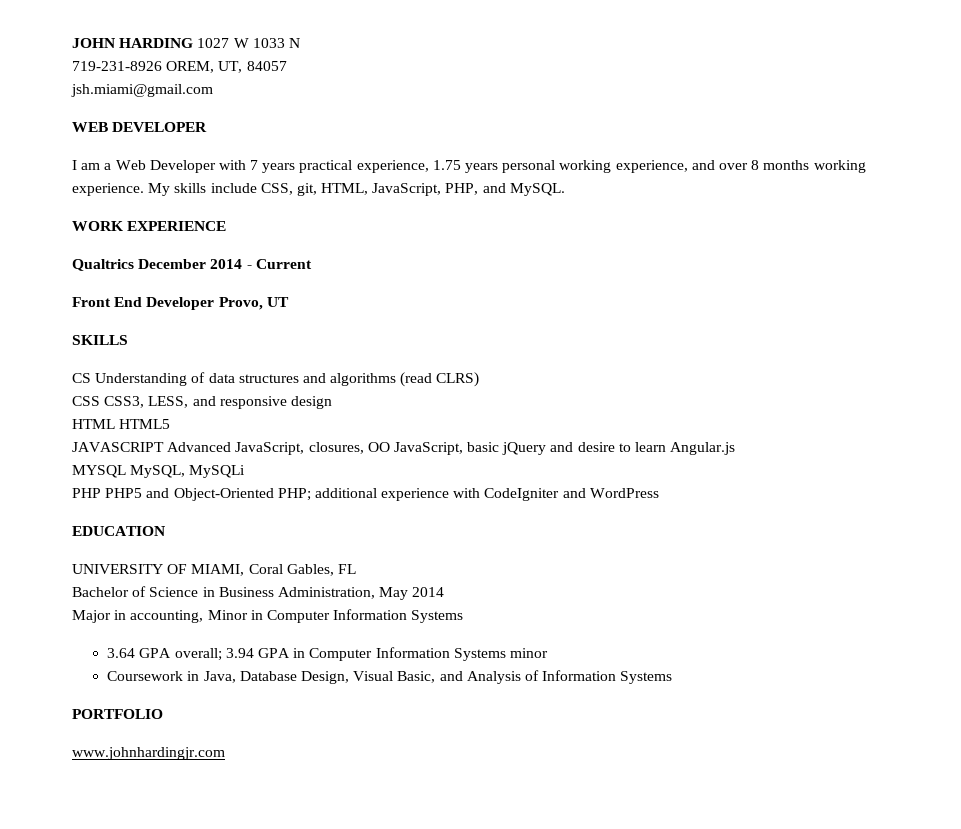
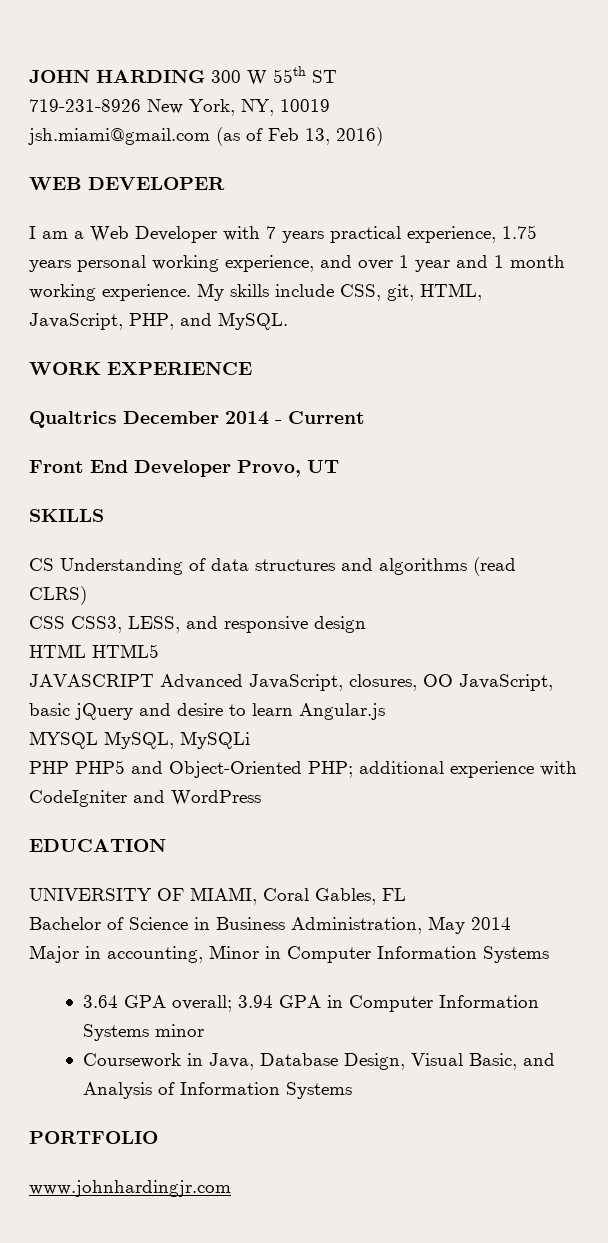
- JOHN HARDING 1027 W 1033 N
- 719-231-8926 OREM, UT, 84057
- jsh.miami@gmail.com
+ JOHN HARDING 300 W 55th ST
+ 719-231-8926 New York, NY, 10019
+ jsh.miami@gmail.com (as of Feb 13, 2016)
- I am a Web Developer with 7 years practical experience, 1.75 years personal working experience, and over 8 months working experience.
+ I am a Web Developer with 7 years practical experience, 1.75 years personal working experience, and over 1 year and 1 month working experience.

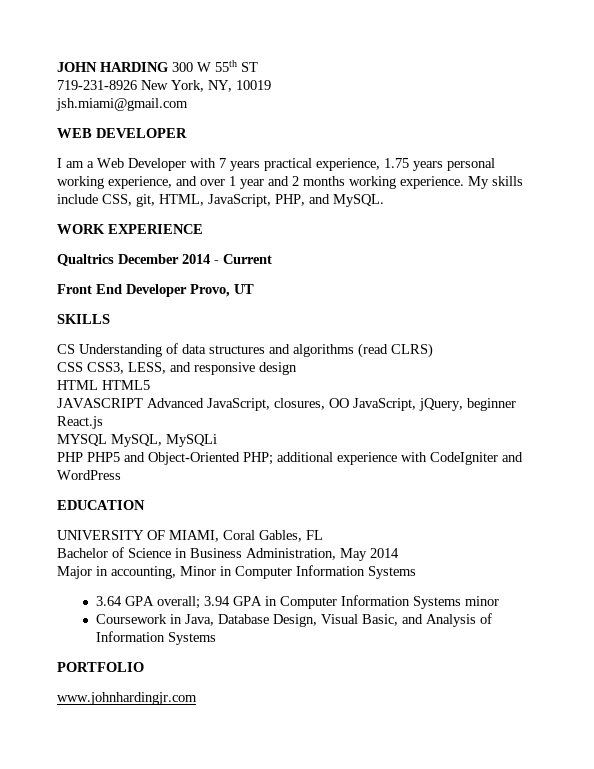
- jsh.miami@gmail.com (as of Feb 13, 2016)
+ jsh.miami@gmail.com
- I am a Web Developer with 7 years practical experience, 1.75 years personal working experience, and over 1 year and 1 month working experience.
+ I am a Web Developer with 7 years practical experience, 1.75 years personal working experience, and over 1 year and 2 months working experience.
- JAVASCRIPT Advanced JavaScript, closures, OO JavaScript, basic jQuery and desire to learn Angular.js
+ JAVASCRIPT Advanced JavaScript, closures, OO JavaScript, jQuery, beginner React.js

